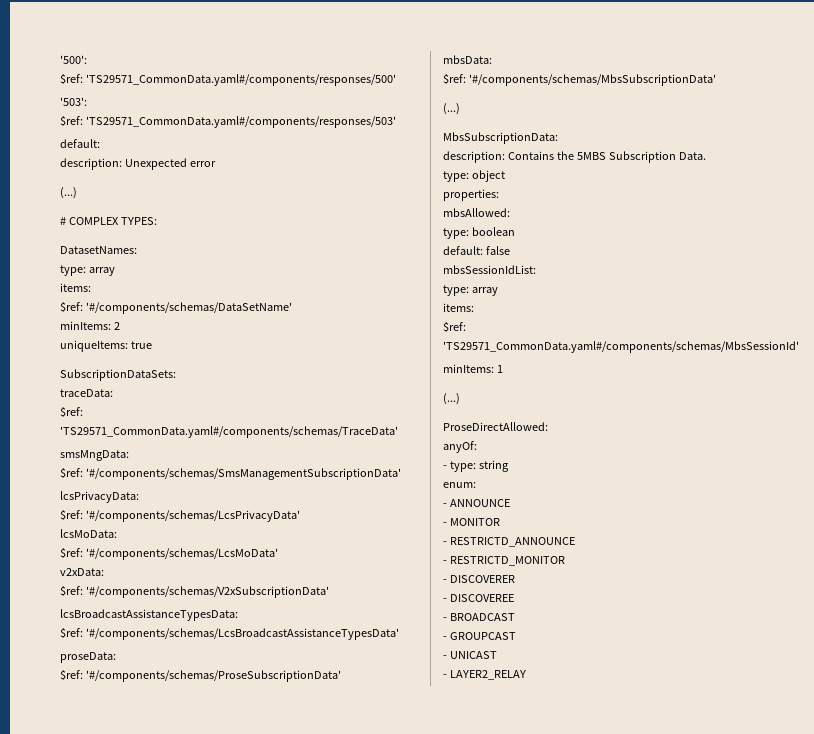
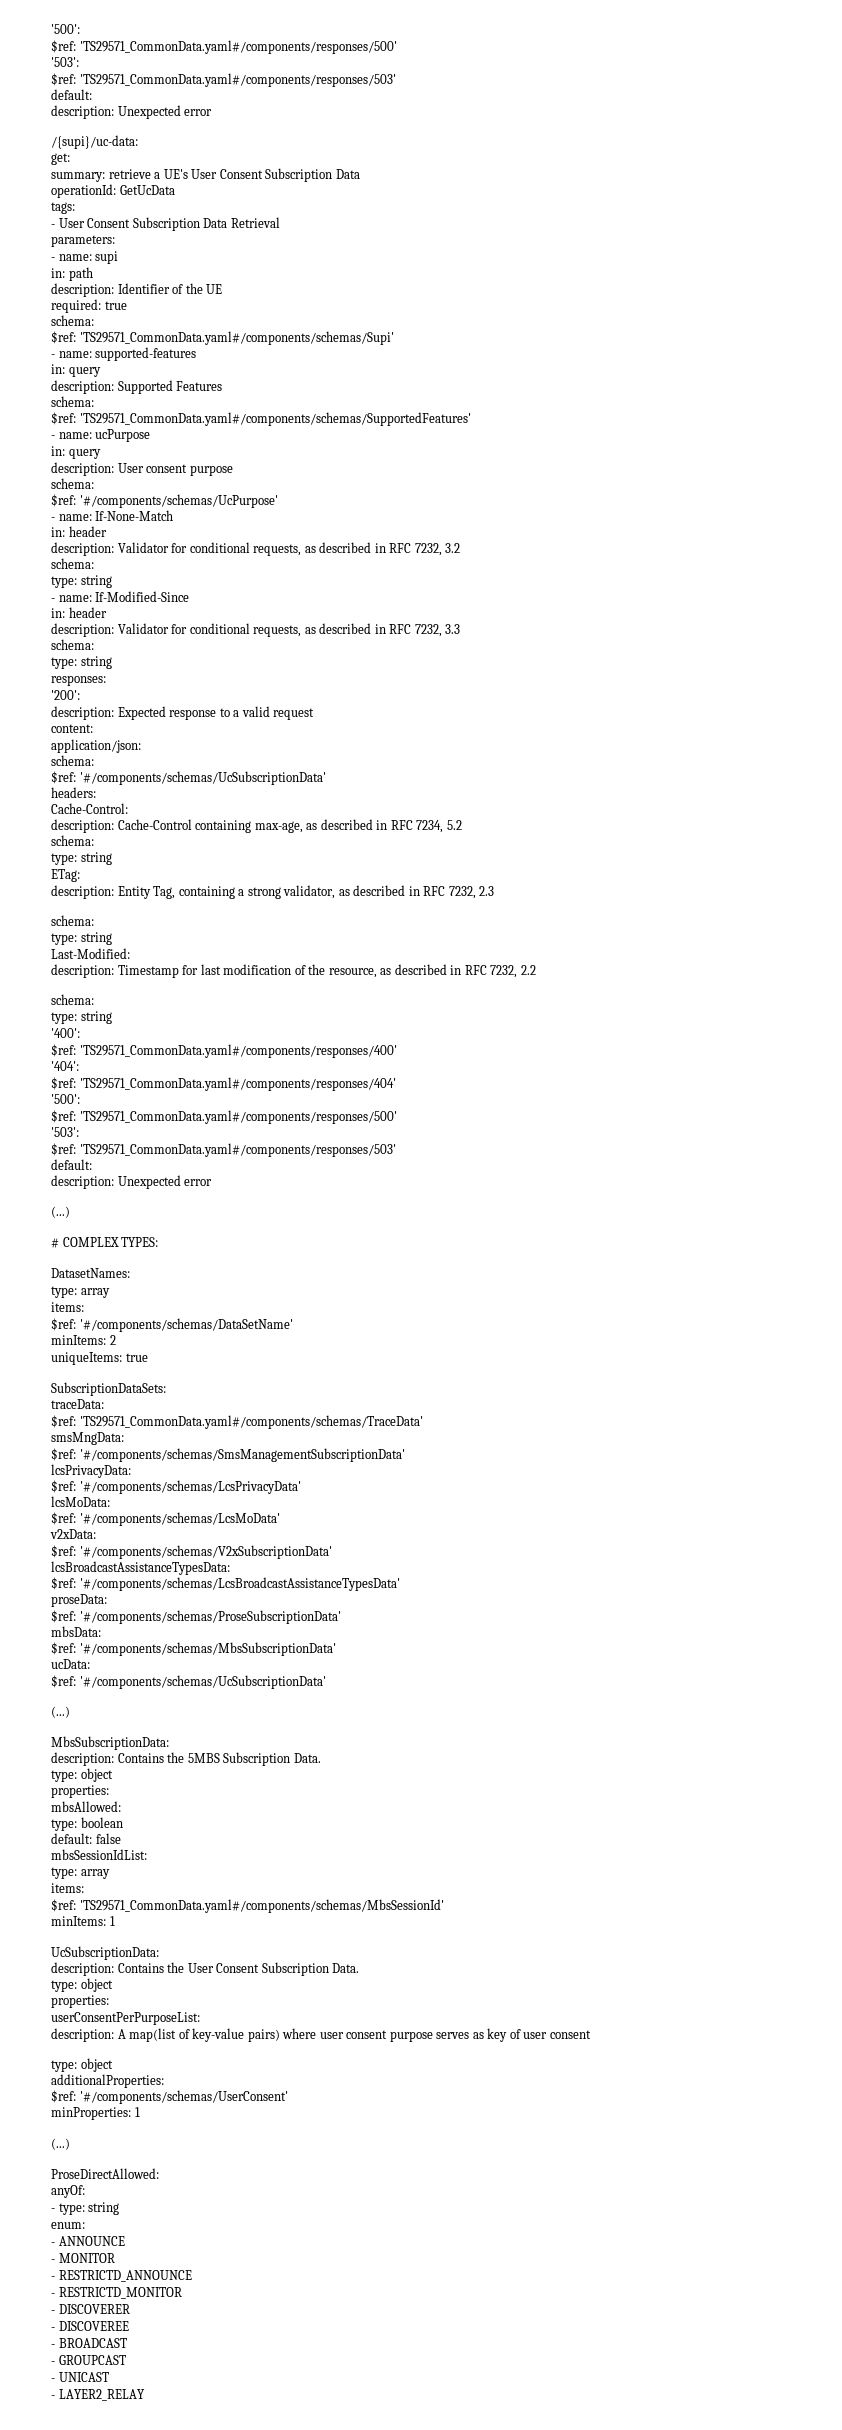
+ /{supi}/uc-data:
+ get:
+ summary: retrieve a UE's User Consent Subscription Data
+ operationId: GetUcData
+ tags:
+ - User Consent Subscription Data Retrieval
+ parameters:
+ - name: supi
+ in: path
+ description: Identifier of the UE
+ required: true
+ schema:
+ $ref: 'TS29571_CommonData.yaml#/components/schemas/Supi'
+ - name: supported-features
+ in: query
+ description: Supported Features
+ schema:
+ $ref: 'TS29571_CommonData.yaml#/components/schemas/SupportedFeatures'
+ - name: ucPurpose
+ in: query
+ description: User consent purpose
+ schema:
+ $ref: '#/components/schemas/UcPurpose'
+ - name: If-None-Match
+ in: header
+ description: Validator for conditional requests, as described in RFC 7232, 3.2
+ schema:
+ type: string
+ - name: If-Modified-Since
+ in: header
+ description: Validator for conditional requests, as described in RFC 7232, 3.3
+ schema:
+ type: string
+ responses:
+ '200':
+ description: Expected response to a valid request
+ content:
+ application/json:
+ schema:
+ $ref: '#/components/schemas/UcSubscriptionData'
+ headers:
+ Cache-Control:
+ description: Cache-Control containing max-age, as described in RFC 7234, 5.2
+ schema:
+ type: string
+ ETag:
+ description: Entity Tag, containing a strong validator, as described in RFC 7232, 2.3
+ schema:
+ type: string
+ Last-Modified:
+ description: Timestamp for last modification of the resource, as described in RFC 7232, 2.2
+ schema:
+ type: string
+ '400':
+ $ref: 'TS29571_CommonData.yaml#/components/responses/400'
+ '404':
+ $ref: 'TS29571_CommonData.yaml#/components/responses/404'
+ '500':
+ $ref: 'TS29571_CommonData.yaml#/components/responses/500'
+ '503':
+ $ref: 'TS29571_CommonData.yaml#/components/responses/503'
+ default:
+ description: Unexpected error
+ ucData:
+ $ref: '#/components/schemas/UcSubscriptionData'
+ UcSubscriptionData:
+ description: Contains the User Consent Subscription Data.
+ type: object
+ properties:
+ userConsentPerPurposeList:
+ description: A map(list of key-value pairs) where user consent purpose serves as key of user consent
+ type: object
+ additionalProperties:
+ $ref: '#/components/schemas/UserConsent'
+ minProperties: 1

